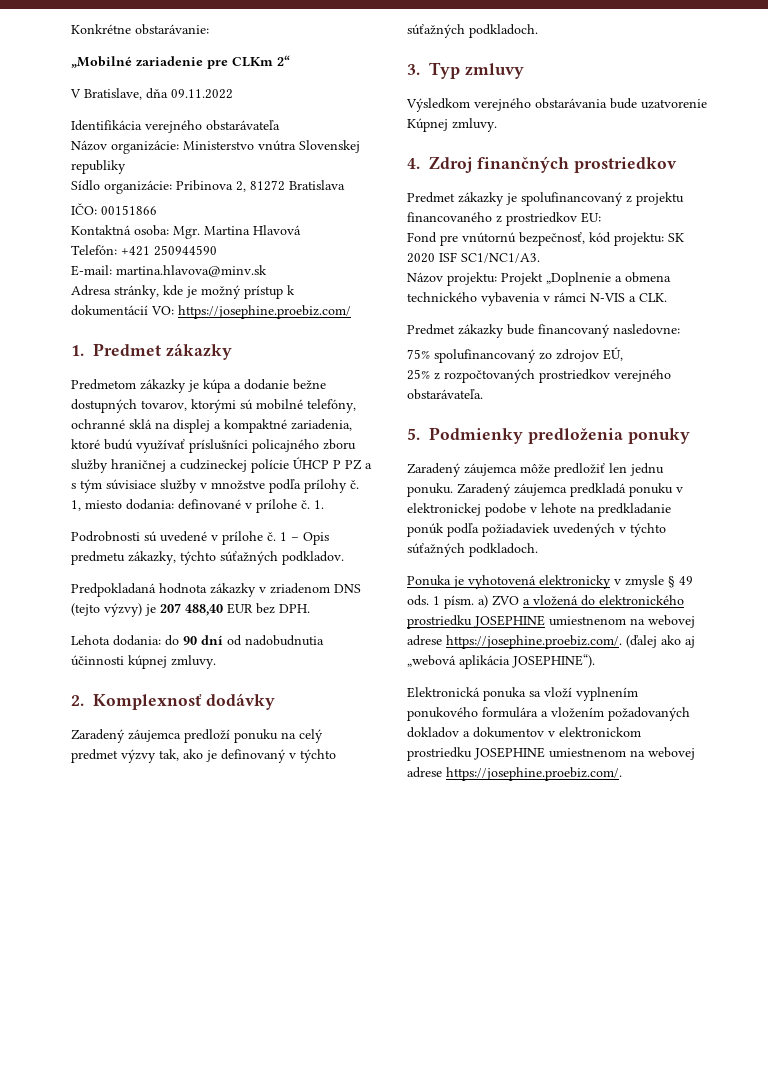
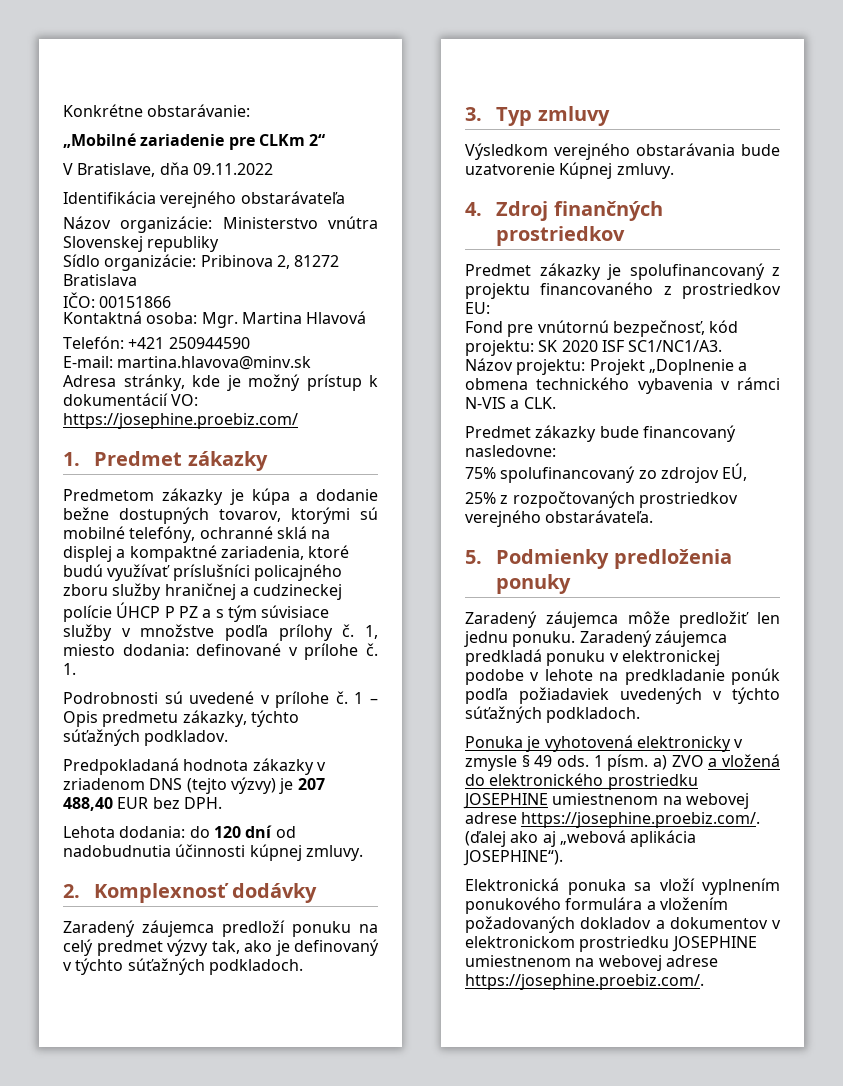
- Lehota dodania: do 90 dní od nadobudnutia účinnosti kúpnej zmluvy.
+ Lehota dodania: do 120 dní od nadobudnutia účinnosti kúpnej zmluvy.

